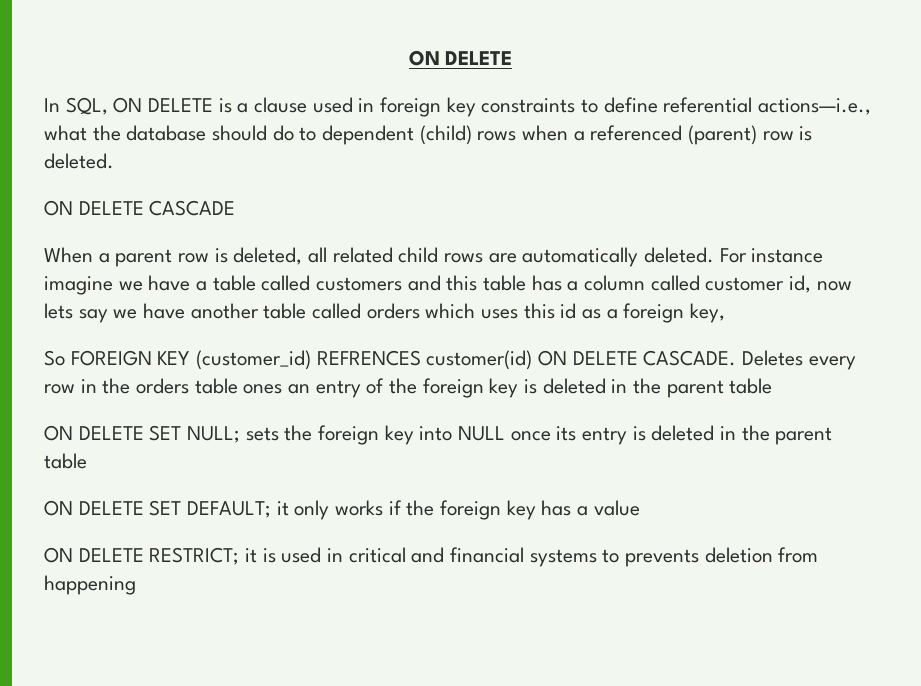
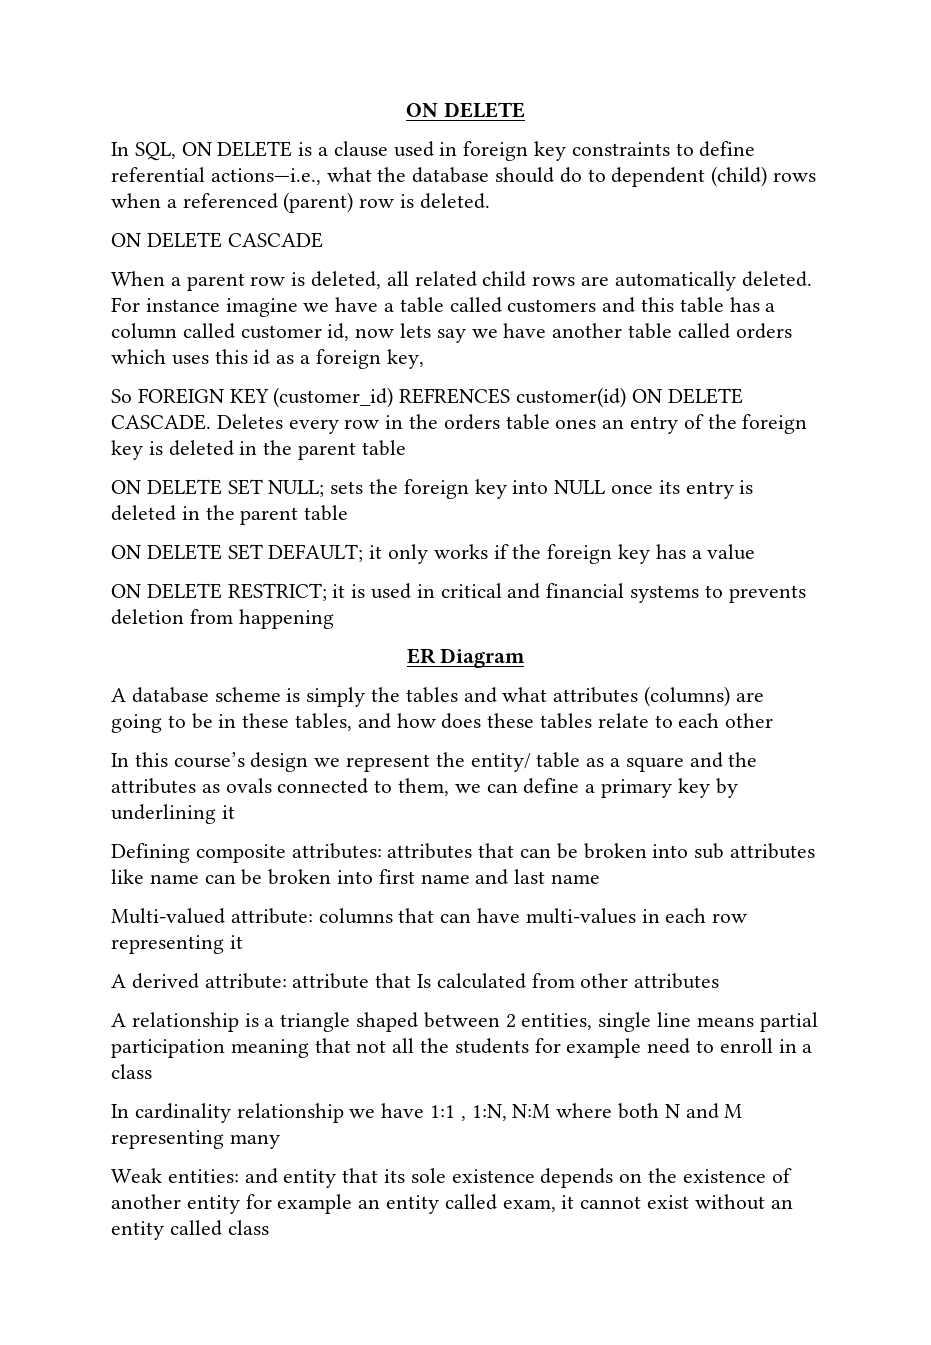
+ ER Diagram
+ A database scheme is simply the tables and what attributes (columns) are going to be in these tables, and how does these tables relate to each other
+ In this course’s design we represent the entity/ table as a square and the attributes as ovals connected to them, we can define a primary key by underlining it
+ Defining composite attributes: attributes that can be broken into sub attributes like name can be broken into first name and last name
+ Multi-valued attribute: columns that can have multi-values in each row representing it
+ A derived attribute: attribute that Is calculated from other attributes
+ A relationship is a triangle shaped between 2 entities, single line means partial participation meaning that not all the students for example need to enroll in a class
+ In cardinality relationship we have 1:1 , 1:N, N:M where both N and M representing many
+ Weak entities: and entity that its sole existence depends on the existence of another entity for example an entity called exam, it cannot exist without an entity called class

